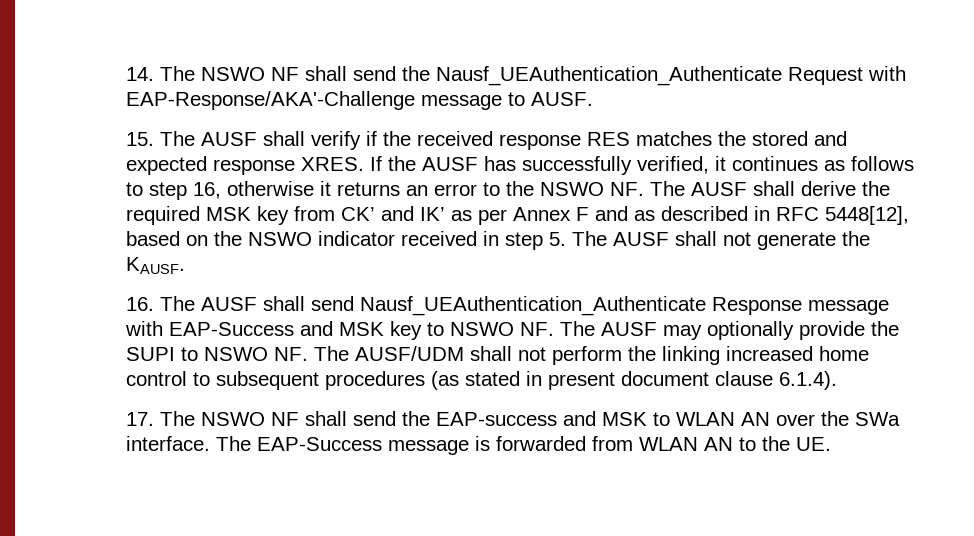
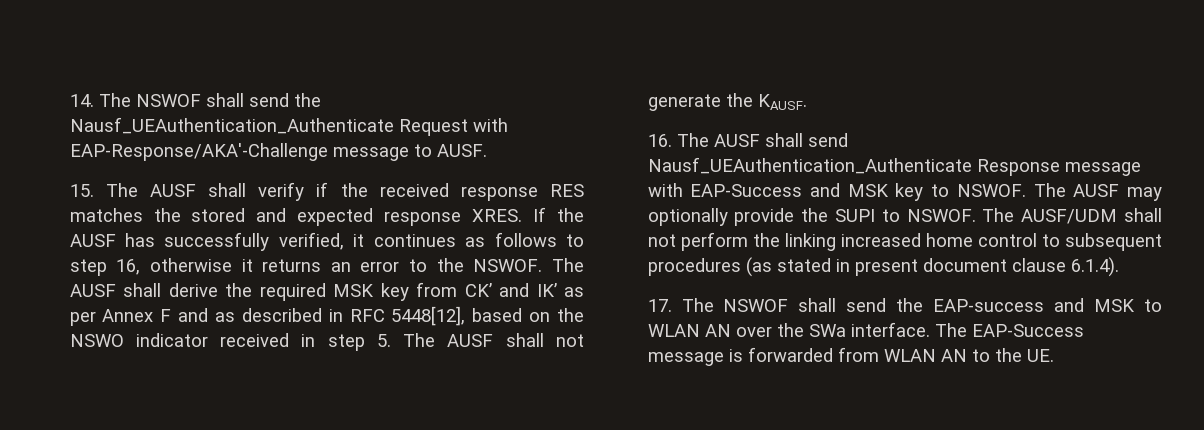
- 14. The NSWO NF shall send the Nausf_UEAuthentication_Authenticate Request with EAP-Response/AKA'-Challenge message to AUSF.
+ 14. The NSWOF shall send the Nausf_UEAuthentication_Authenticate Request with EAP-Response/AKA'-Challenge message to AUSF.
- If the AUSF has successfully verified, it continues as follows to step 16, otherwise it returns an error to the NSWO NF. The AUSF shall derive the required MSK key from CK’ and IK’ as per Annex F and as described in RFC 5448[12], based on the NSWO indicator received in step 5. The AUSF shall not generate the KAUSF.
+ If the AUSF has successfully verified, it continues as follows to step 16, otherwise it returns an error to the NSWOF. The AUSF shall derive the required MSK key from CK’ and IK’ as per Annex F and as described in RFC 5448[12], based on the NSWO indicator received in step 5. The AUSF shall not generate the KAUSF.
- 16. The AUSF shall send Nausf_UEAuthentication_Authenticate Response message with EAP-Success and MSK key to NSWO NF. The AUSF may optionally provide the SUPI to NSWO NF. The AUSF/UDM shall not perform the linking increased home control to subsequent procedures (as stated in present document clause 6.1.4).
+ 16. The AUSF shall send Nausf_UEAuthentication_Authenticate Response message with EAP-Success and MSK key to NSWOF. The AUSF may optionally provide the SUPI to NSWOF. The AUSF/UDM shall not perform the linking increased home control to subsequent procedures (as stated in present document clause 6.1.4).
- 17. The NSWO NF shall send the EAP-success and MSK to WLAN AN over the SWa interface.
+ 17. The NSWOF shall send the EAP-success and MSK to WLAN AN over the SWa interface.

